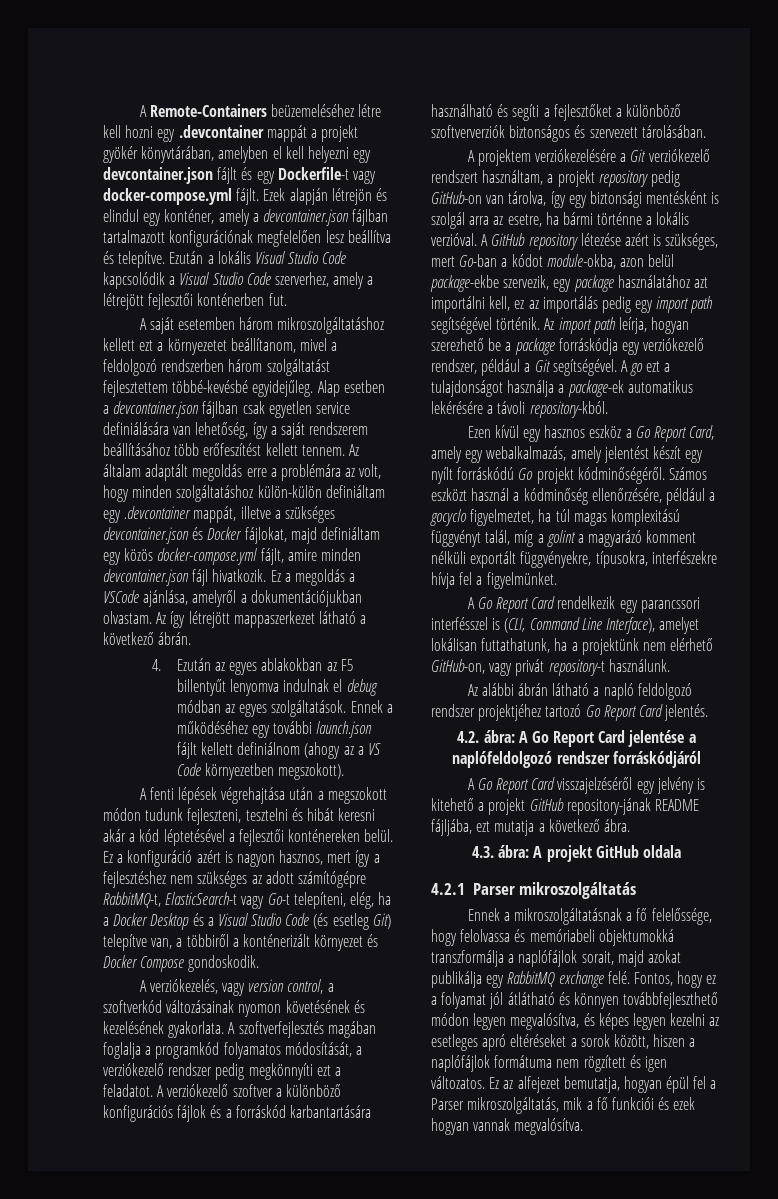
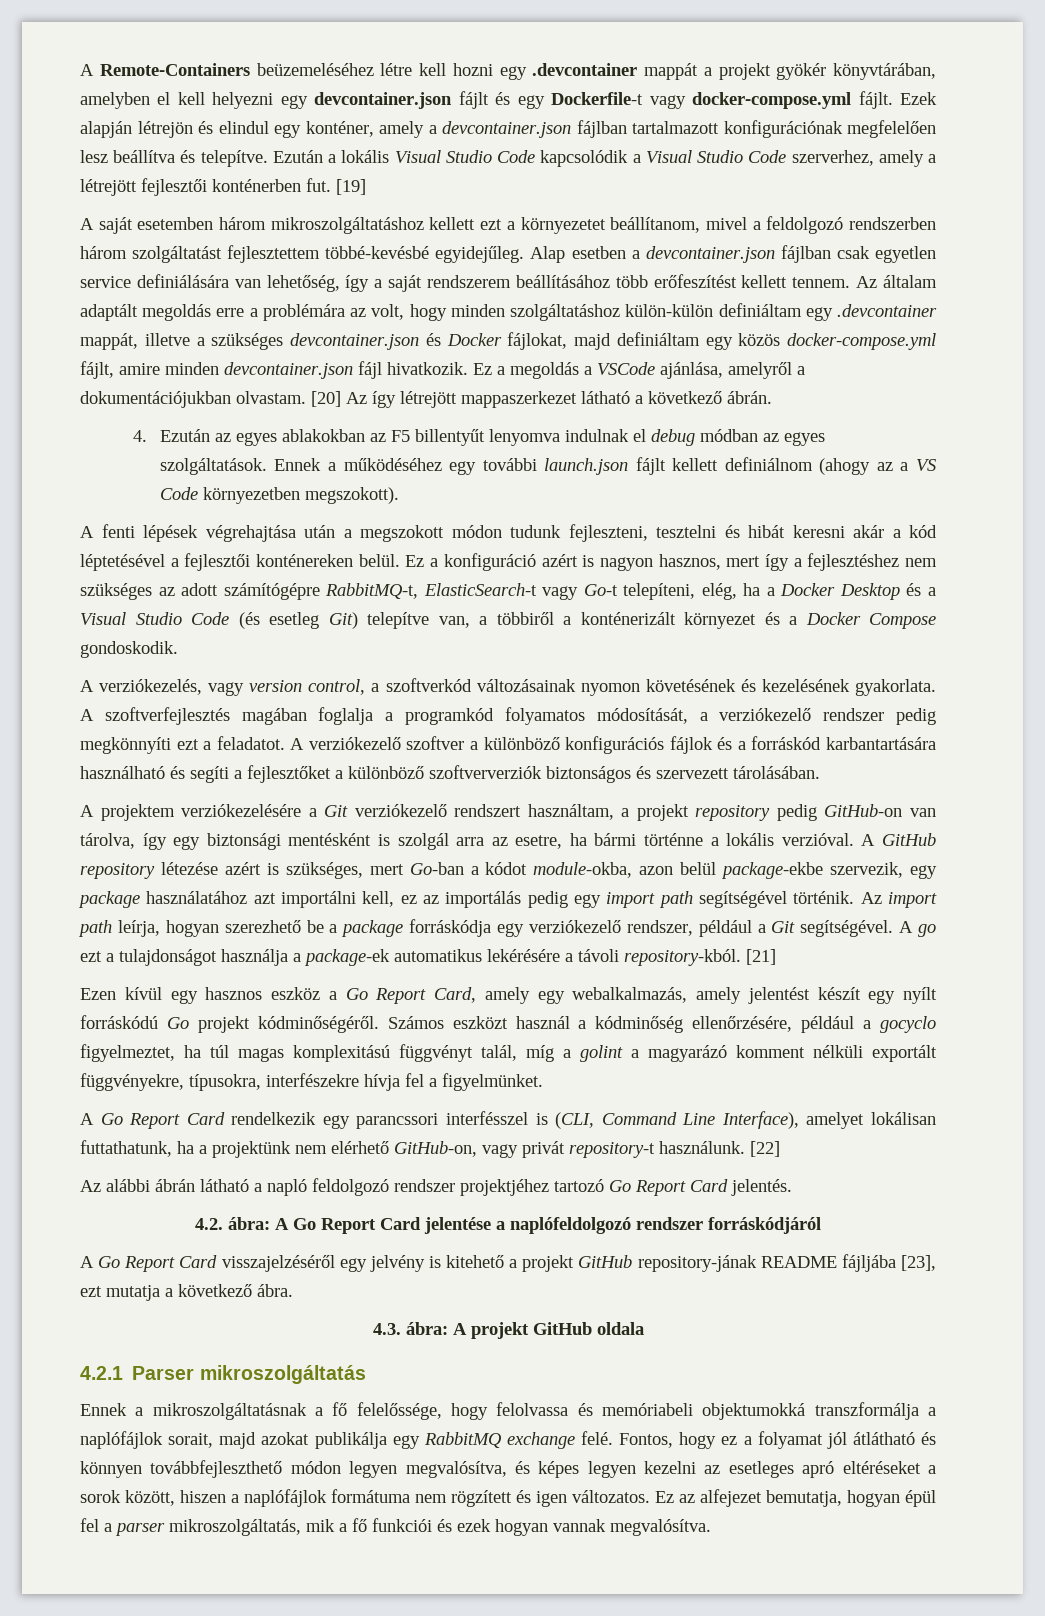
+ [19]
- Az így létrejött mappaszerkezet látható a következő ábrán.
+ [20] Az így létrejött mappaszerkezet látható a következő ábrán.
- Ez a konfiguráció azért is nagyon hasznos, mert így a fejlesztéshez nem szükséges az adott számítógépre RabbitMQ-t, ElasticSearch-t vagy Go-t telepíteni, elég, ha a Docker Desktop és a Visual Studio Code (és esetleg Git) telepítve van, a többiről a konténerizált környezet és Docker Compose gondoskodik.
+ Ez a konfiguráció azért is nagyon hasznos, mert így a fejlesztéshez nem szükséges az adott számítógépre RabbitMQ-t, ElasticSearch-t vagy Go-t telepíteni, elég, ha a Docker Desktop és a Visual Studio Code (és esetleg Git) telepítve van, a többiről a konténerizált környezet és a Docker Compose gondoskodik.
+ [21]
+ [22]
- A Go Report Card visszajelzéséről egy jelvény is kitehető a projekt GitHub repository-jának README fájljába, ezt mutatja a következő ábra.
+ A Go Report Card visszajelzéséről egy jelvény is kitehető a projekt GitHub repository-jának README fájljába [23], ezt mutatja a következő ábra.
- Ez az alfejezet bemutatja, hogyan épül fel a Parser mikroszolgáltatás, mik a fő funkciói és ezek hogyan vannak megvalósítva.
+ Ez az alfejezet bemutatja, hogyan épül fel a parser mikroszolgáltatás, mik a fő funkciói és ezek hogyan vannak megvalósítva.

